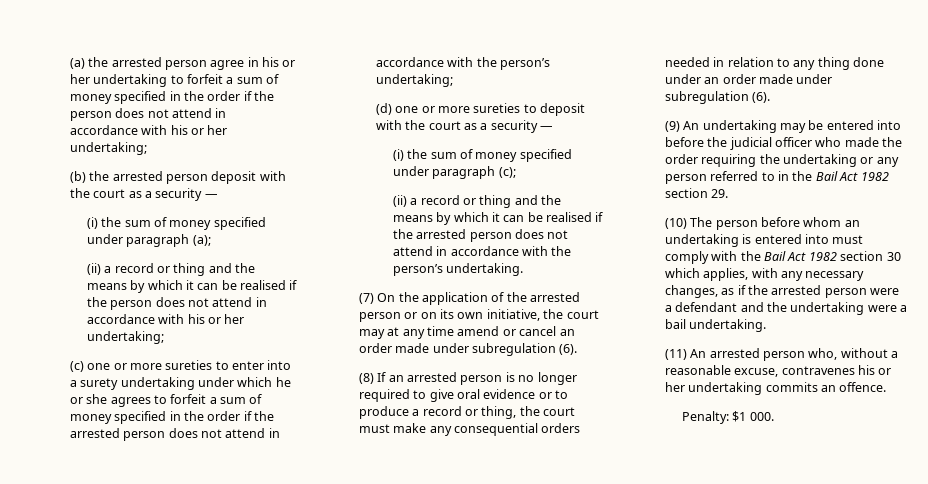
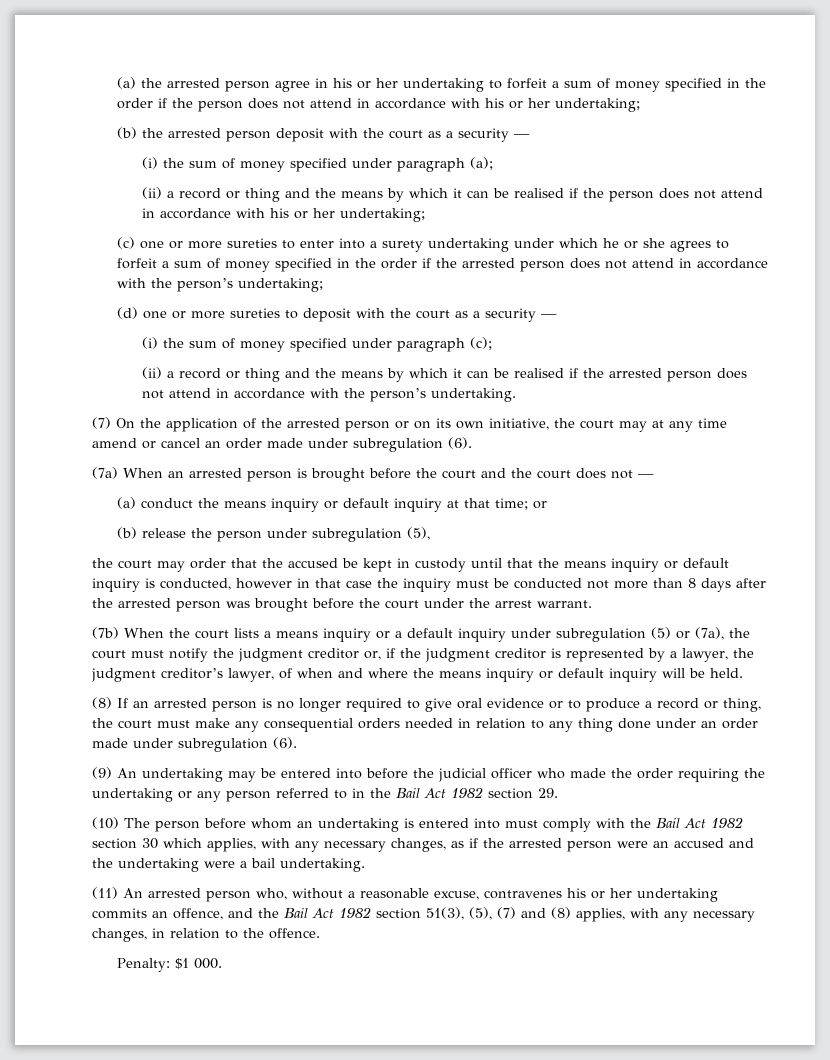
+ (7a) When an arrested person is brought before the court and the court does not —
+ (a) conduct the means inquiry or default inquiry at that time; or
+ (b) release the person under subregulation (5),
+ the court may order that the accused be kept in custody until that the means inquiry or default inquiry is conducted, however in that case the inquiry must be conducted not more than 8 days after the arrested person was brought before the court under the arrest warrant.
+ (7b) When the court lists a means inquiry or a default inquiry under subregulation (5) or (7a), the court must notify the judgment creditor or, if the judgment creditor is represented by a lawyer, the judgment creditor’s lawyer, of when and where the means inquiry or default inquiry will be held.
- (10) The person before whom an undertaking is entered into must comply with the Bail Act 1982 section 30 which applies, with any necessary changes, as if the arrested person were a defendant and the undertaking were a bail undertaking.
+ (10) The person before whom an undertaking is entered into must comply with the Bail Act 1982 section 30 which applies, with any necessary changes, as if the arrested person were an accused and the undertaking were a bail undertaking.
- (11) An arrested person who, without a reasonable excuse, contravenes his or her undertaking commits an offence.
+ (11) An arrested person who, without a reasonable excuse, contravenes his or her undertaking commits an offence, and the Bail Act 1982 section 51(3), (5), (7) and (8) applies, with any necessary changes, in relation to the offence.

